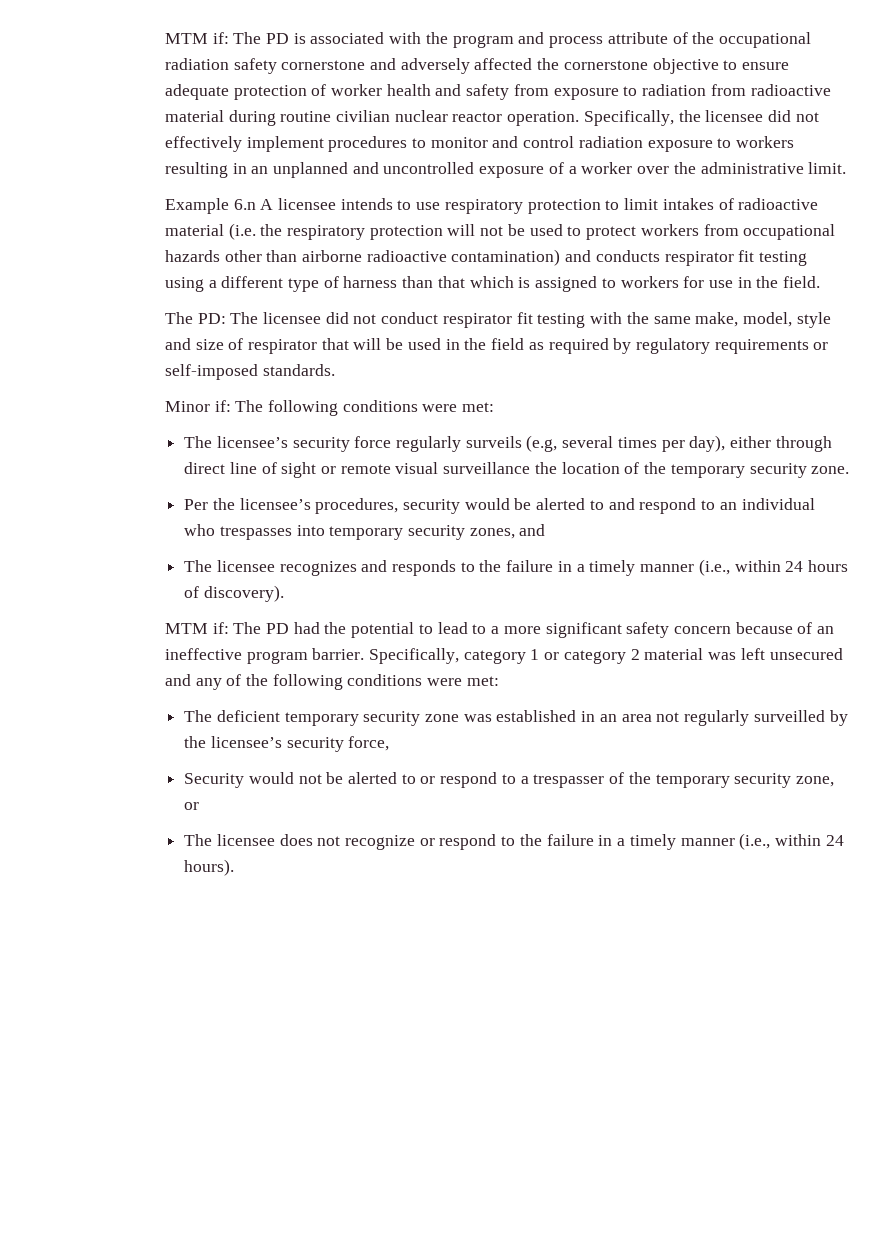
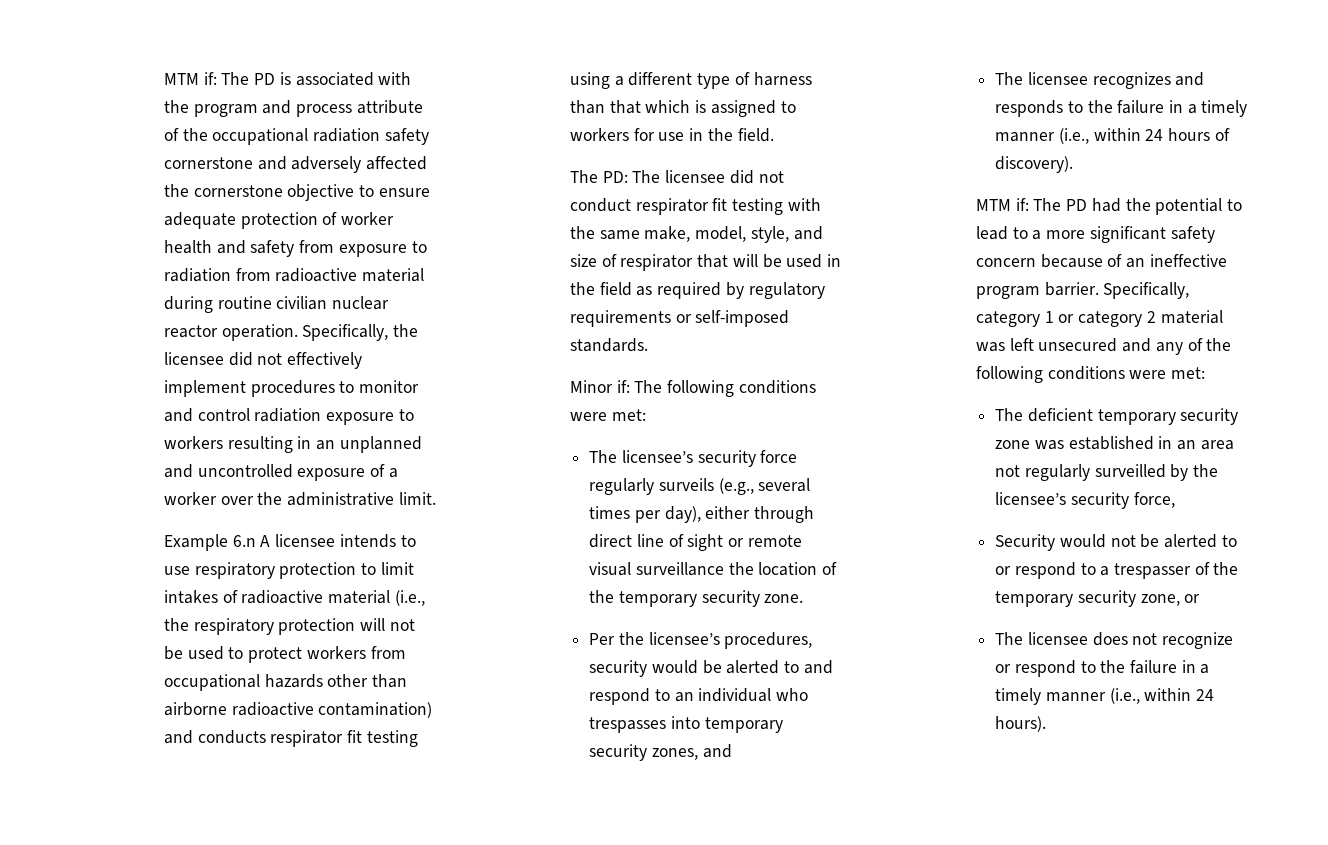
- Example 6.n A licensee intends to use respiratory protection to limit intakes of radioactive material (i.e. the respiratory protection will not be used to protect workers from occupational hazards other than airborne radioactive contamination) and conducts respirator fit testing using a different type of harness than that which is assigned to workers for use in the field.
+ Example 6.n A licensee intends to use respiratory protection to limit intakes of radioactive material (i.e., the respiratory protection will not be used to protect workers from occupational hazards other than airborne radioactive contamination) and conducts respirator fit testing using a different type of harness than that which is assigned to workers for use in the field.
- The PD: The licensee did not conduct respirator fit testing with the same make, model, style and size of respirator that will be used in the field as required by regulatory requirements or self-imposed standards.
+ The PD: The licensee did not conduct respirator fit testing with the same make, model, style, and size of respirator that will be used in the field as required by regulatory requirements or self-imposed standards.
- The licensee’s security force regularly surveils (e.g, several times per day), either through direct line of sight or remote visual surveillance the location of the temporary security zone.
+ The licensee’s security force regularly surveils (e.g., several times per day), either through direct line of sight or remote visual surveillance the location of the temporary security zone.

